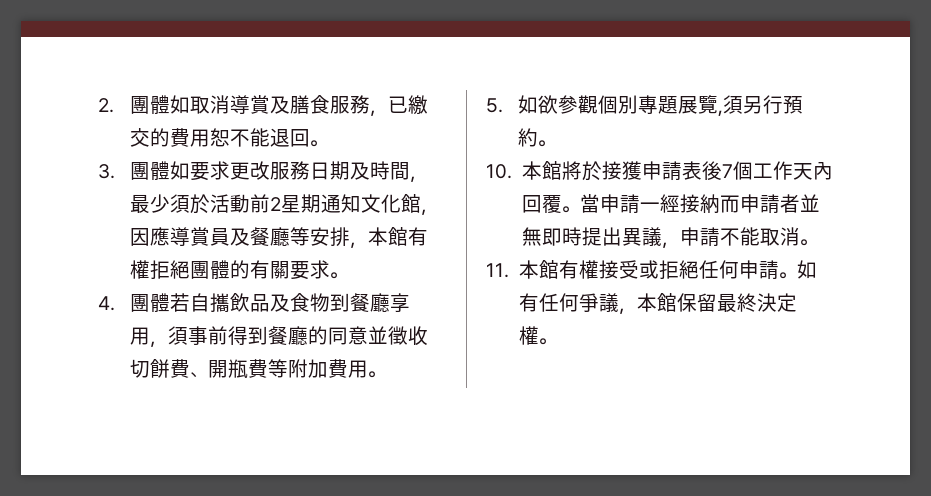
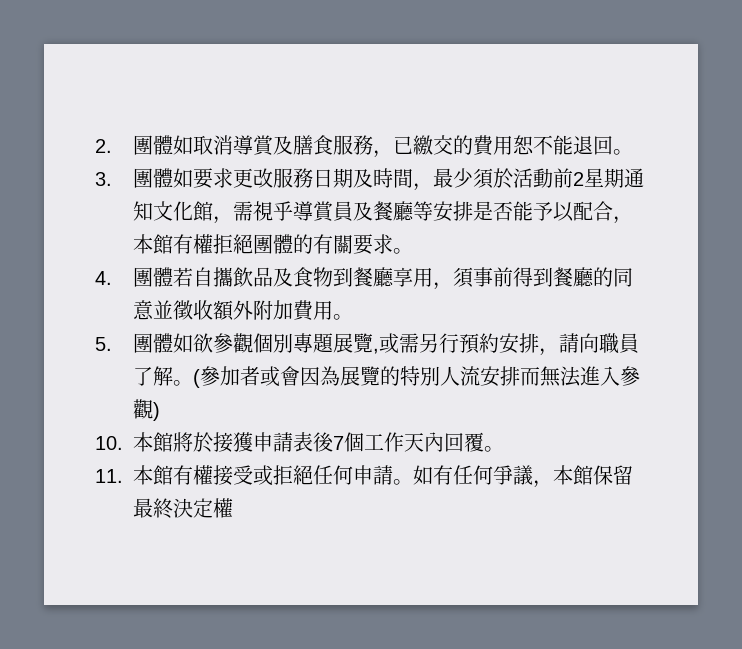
- 3.團體如要求更改服務日期及時間，最少須於活動前2星期通知文化館，因應導賞員及餐廳等安排，本館有權拒絕團體的有關要求。
+ 3.團體如要求更改服務日期及時間，最少須於活動前2星期通知文化館，需視乎導賞員及餐廳等安排是否能予以配合，本館有權拒絕團體的有關要求。
- 4.團體若自攜飲品及食物到餐廳享用，須事前得到餐廳的同意並徵收切餅費、開瓶費等附加費用。
+ 4.團體若自攜飲品及食物到餐廳享用，須事前得到餐廳的同意並徵收額外附加費用。
- 5.如欲參觀個別專題展覽,須另行預約。
+ 5.團體如欲參觀個別專題展覽,或需另行預約安排，請向職員了解。(參加者或會因為展覽的特別人流安排而無法進入參觀)
- 當申請一經接納而申請者並無即時提出異議，申請不能取消。
- 如有任何爭議，本館保留最終決定權。
+ 如有任何爭議，本館保留最終決定權

